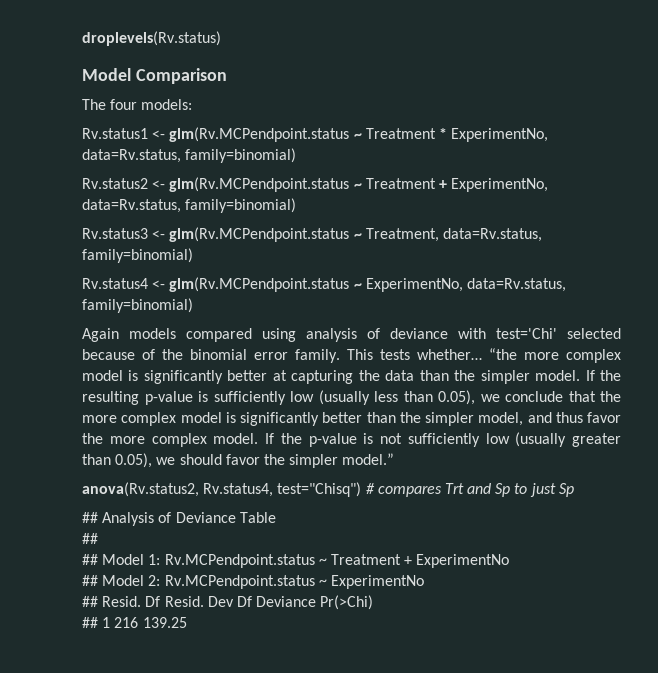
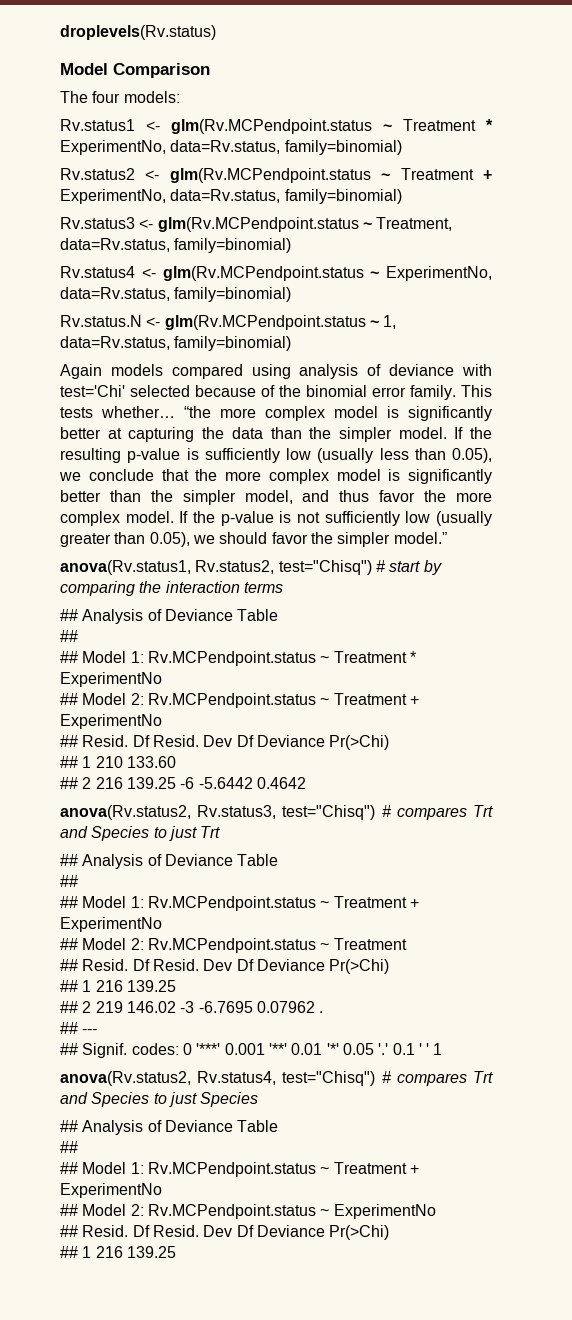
+ Rv.status.N <- glm(Rv.MCPendpoint.status ~ 1, data=Rv.status, family=binomial)
+ anova(Rv.status1, Rv.status2, test="Chisq") # start by comparing the interaction terms
+ ## Analysis of Deviance Table
+ ##
+ ## Model 1: Rv.MCPendpoint.status ~ Treatment * ExperimentNo
+ ## Model 2: Rv.MCPendpoint.status ~ Treatment + ExperimentNo
+ ## Resid. Df Resid. Dev Df Deviance Pr(>Chi)
+ ## 1 210 133.60
+ ## 2 216 139.25 -6 -5.6442 0.4642
+ anova(Rv.status2, Rv.status3, test="Chisq") # compares Trt and Species to just Trt
+ ## Analysis of Deviance Table
+ ##
+ ## Model 1: Rv.MCPendpoint.status ~ Treatment + ExperimentNo
+ ## Model 2: Rv.MCPendpoint.status ~ Treatment
+ ## Resid. Df Resid. Dev Df Deviance Pr(>Chi)
+ ## 1 216 139.25
+ ## 2 219 146.02 -3 -6.7695 0.07962 .
+ ## ---
+ ## Signif. codes: 0 '***' 0.001 '**' 0.01 '*' 0.05 '.' 0.1 ' ' 1
- anova(Rv.status2, Rv.status4, test="Chisq") # compares Trt and Sp to just Sp
+ anova(Rv.status2, Rv.status4, test="Chisq") # compares Trt and Species to just Species

